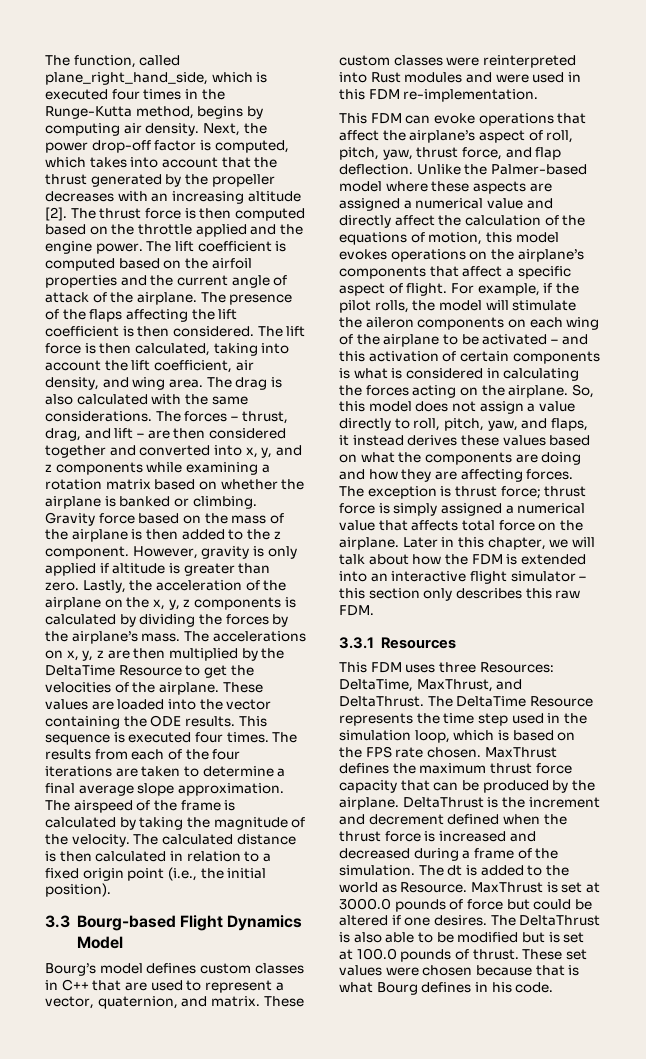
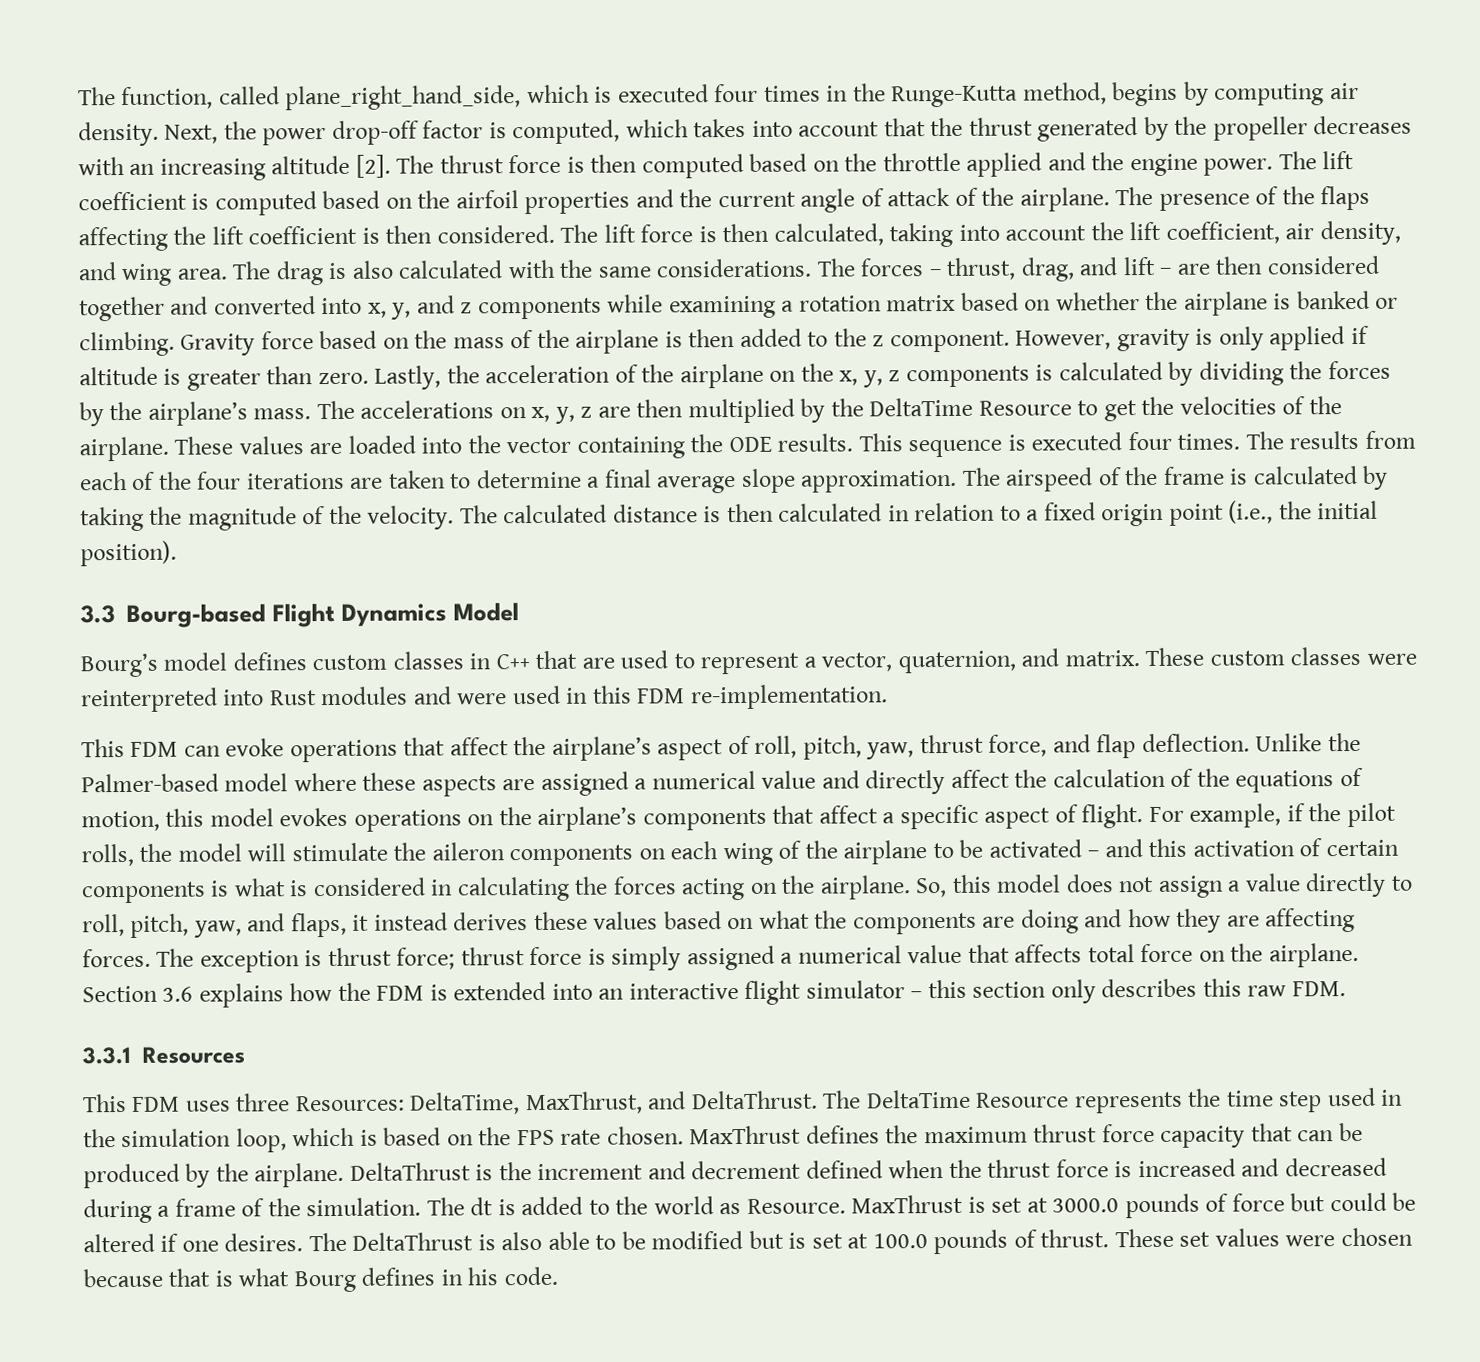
- Later in this chapter, we will talk about how the FDM is extended into an interactive flight simulator – this section only describes this raw FDM.
+ Section 3.6 explains how the FDM is extended into an interactive flight simulator – this section only describes this raw FDM.

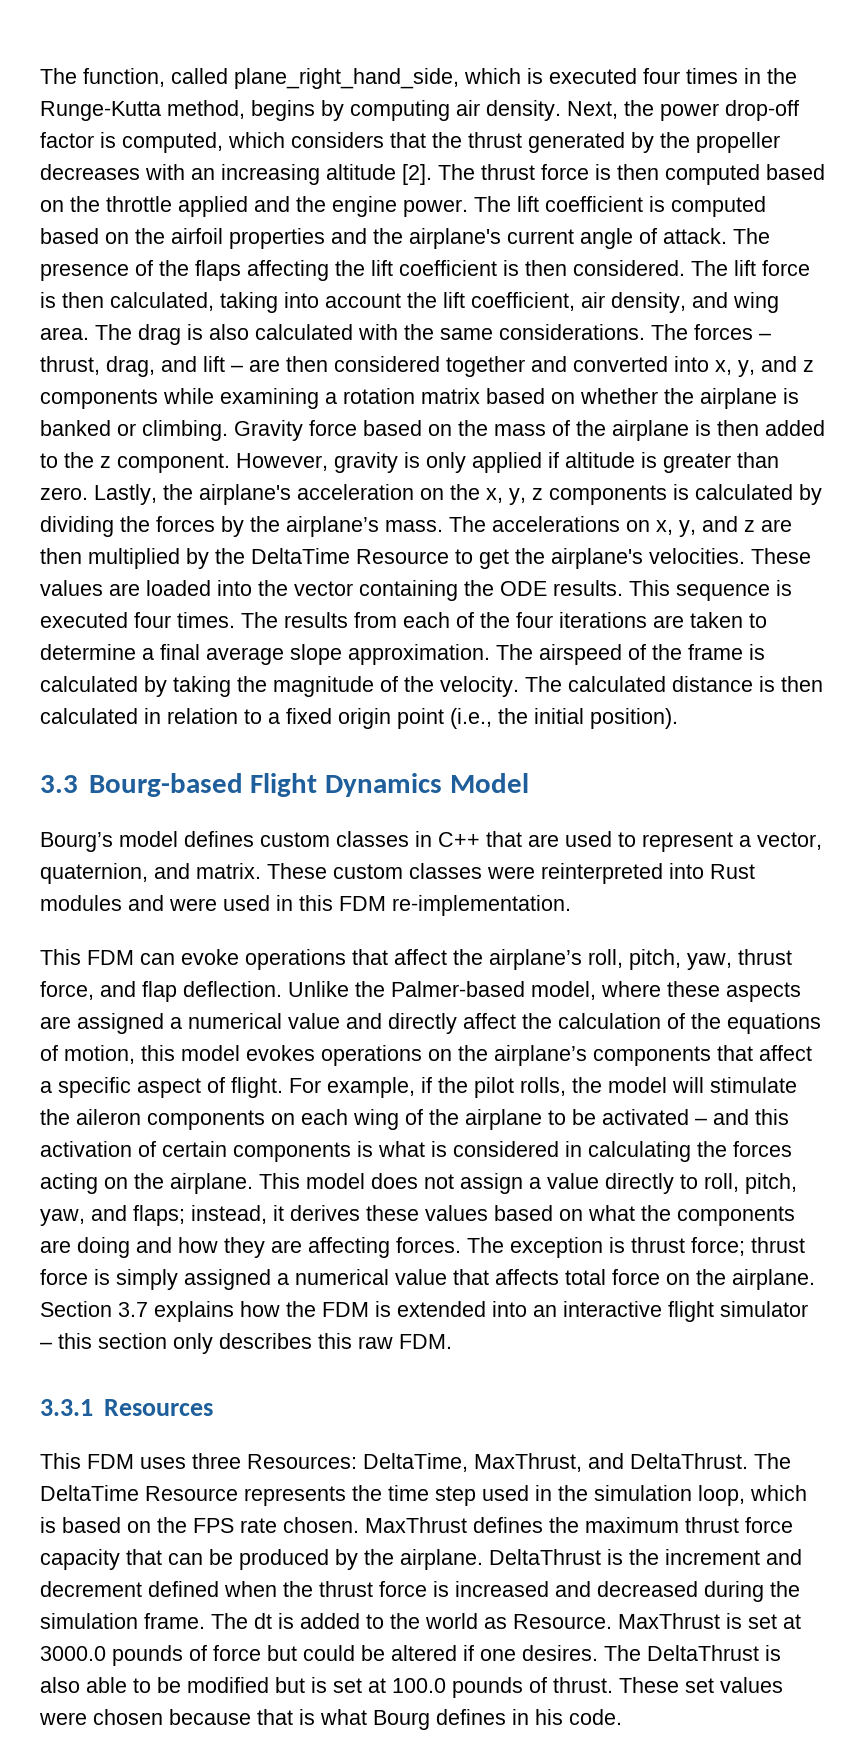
- Next, the power drop-off factor is computed, which takes into account that the thrust generated by the propeller decreases with an increasing altitude [2].
+ Next, the power drop-off factor is computed, which considers that the thrust generated by the propeller decreases with an increasing altitude [2].
- The lift coefficient is computed based on the airfoil properties and the current angle of attack of the airplane.
+ The lift coefficient is computed based on the airfoil properties and the airplane's current angle of attack.
- Lastly, the acceleration of the airplane on the x, y, z components is calculated by dividing the forces by the airplane’s mass.
+ Lastly, the airplane's acceleration on the x, y, z components is calculated by dividing the forces by the airplane’s mass.
- The accelerations on x, y, z are then multiplied by the DeltaTime Resource to get the velocities of the airplane.
+ The accelerations on x, y, and z are then multiplied by the DeltaTime Resource to get the airplane's velocities.
- This FDM can evoke operations that affect the airplane’s aspect of roll, pitch, yaw, thrust force, and flap deflection.
+ This FDM can evoke operations that affect the airplane’s roll, pitch, yaw, thrust force, and flap deflection.
- Unlike the Palmer-based model where these aspects are assigned a numerical value and directly affect the calculation of the equations of motion, this model evokes operations on the airplane’s components that affect a specific aspect of flight.
+ Unlike the Palmer-based model, where these aspects are assigned a numerical value and directly affect the calculation of the equations of motion, this model evokes operations on the airplane’s components that affect a specific aspect of flight.
- So, this model does not assign a value directly to roll, pitch, yaw, and flaps, it instead derives these values based on what the components are doing and how they are affecting forces.
+ This model does not assign a value directly to roll, pitch, yaw, and flaps; instead, it derives these values based on what the components are doing and how they are affecting forces.
- Section 3.6 explains how the FDM is extended into an interactive flight simulator – this section only describes this raw FDM.
+ Section 3.7 explains how the FDM is extended into an interactive flight simulator – this section only describes this raw FDM.
- DeltaThrust is the increment and decrement defined when the thrust force is increased and decreased during a frame of the simulation.
+ DeltaThrust is the increment and decrement defined when the thrust force is increased and decreased during the simulation frame.

